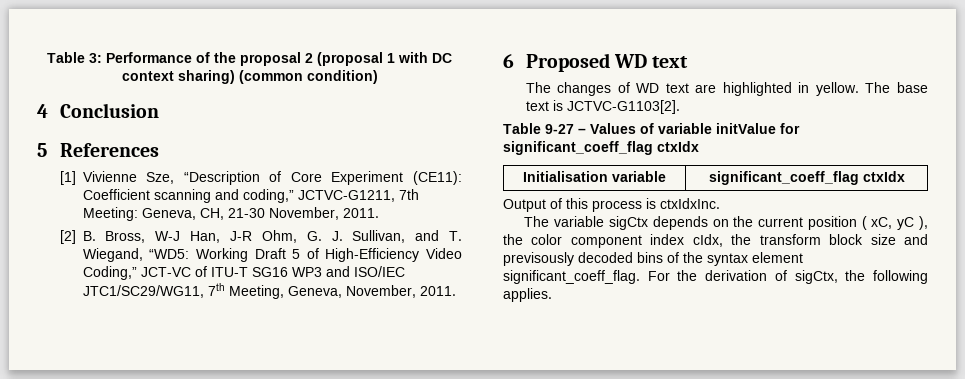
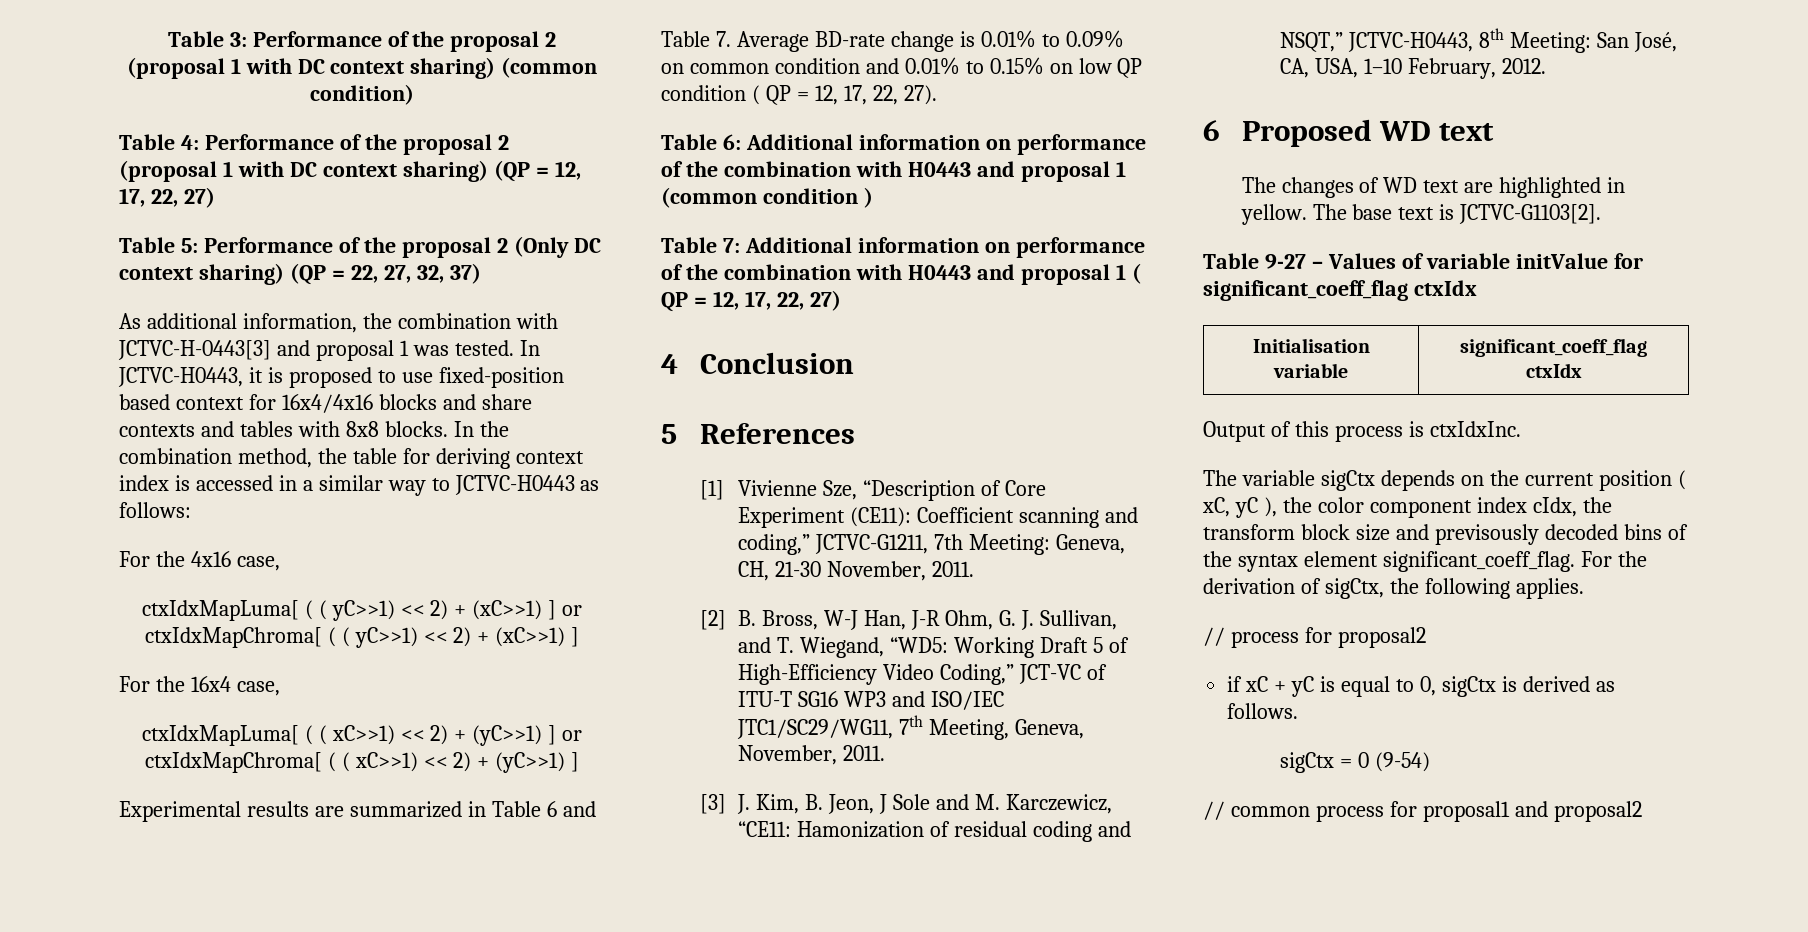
+ Table 4: Performance of the proposal 2 (proposal 1 with DC context sharing) (QP = 12, 17, 22, 27)
+ Table 5: Performance of the proposal 2 (Only DC context sharing) (QP = 22, 27, 32, 37)
+ As additional information, the combination with JCTVC-H-0443[3] and proposal 1 was tested. In JCTVC-H0443, it is proposed to use fixed-position based context for 16x4/4x16 blocks and share contexts and tables with 8x8 blocks. In the combination method, the table for deriving context index is accessed in a similar way to JCTVC-H0443 as follows:
+ For the 4x16 case,
+ ctxIdxMapLuma[ ( ( yC>>1) << 2) + (xC>>1) ] or ctxIdxMapChroma[ ( ( yC>>1) << 2) + (xC>>1) ]
+ For the 16x4 case,
+ ctxIdxMapLuma[ ( ( xC>>1) << 2) + (yC>>1) ] or ctxIdxMapChroma[ ( ( xC>>1) << 2) + (yC>>1) ]
+ Experimental results are summarized in Table 6 and Table 7. Average BD-rate change is 0.01% to 0.09% on common condition and 0.01% to 0.15% on low QP condition ( QP = 12, 17, 22, 27).
+ Table 6: Additional information on performance of the combination with H0443 and proposal 1 (common condition )
+ Table 7: Additional information on performance of the combination with H0443 and proposal 1 ( QP = 12, 17, 22, 27)
+ [3] J. Kim, B. Jeon, J Sole and M. Karczewicz, “CE11: Hamonization of residual coding and NSQT,” JCTVC-H0443, 8th Meeting: San José, CA, USA, 1–10 February, 2012.
+ // process for proposal2
+ if xC + yC is equal to 0, sigCtx is derived as follows.
+ sigCtx = 0 (9-54)
+ // common process for proposal1 and proposal2

